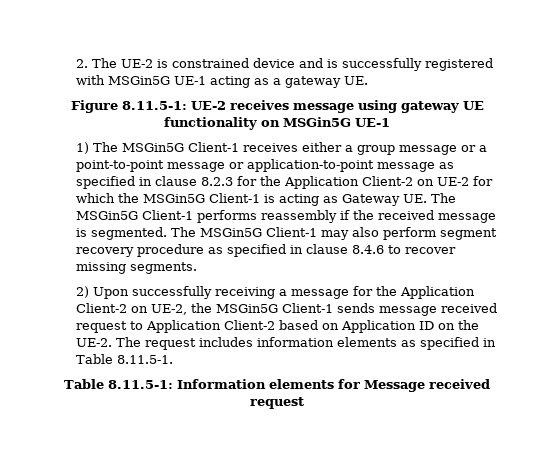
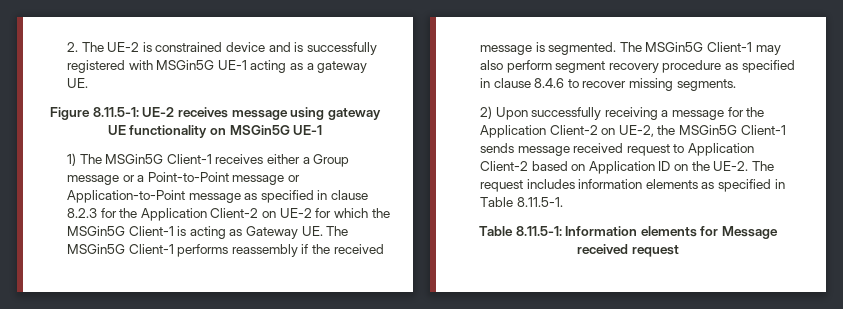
- 1) The MSGin5G Client-1 receives either a group message or a point-to-point message or application-to-point message as specified in clause 8.2.3 for the Application Client-2 on UE-2 for which the MSGin5G Client-1 is acting as Gateway UE. The MSGin5G Client-1 performs reassembly if the received message is segmented.
+ 1) The MSGin5G Client-1 receives either a Group message or a Point-to-Point message or Application-to-Point message as specified in clause 8.2.3 for the Application Client-2 on UE-2 for which the MSGin5G Client-1 is acting as Gateway UE. The MSGin5G Client-1 performs reassembly if the received message is segmented.

